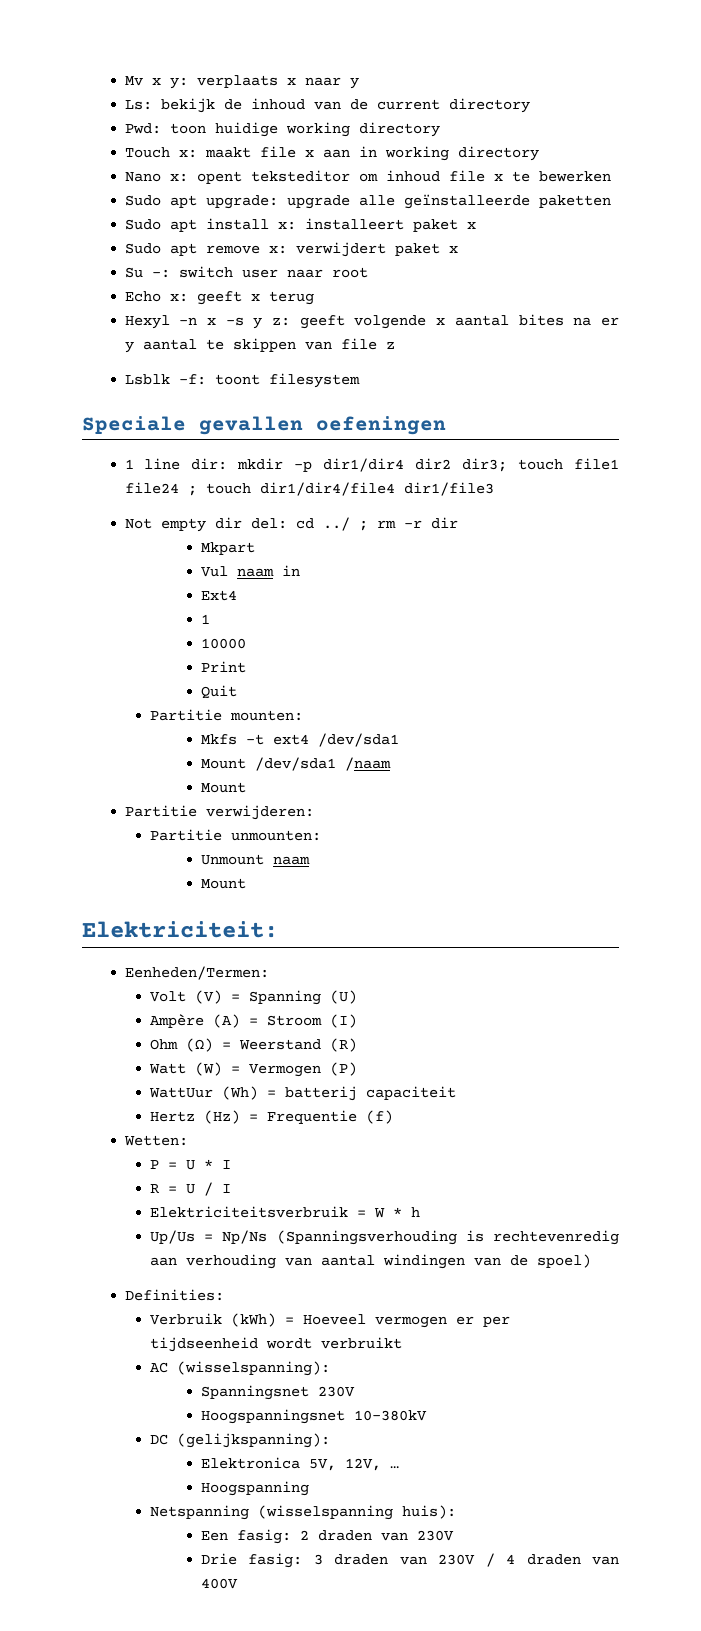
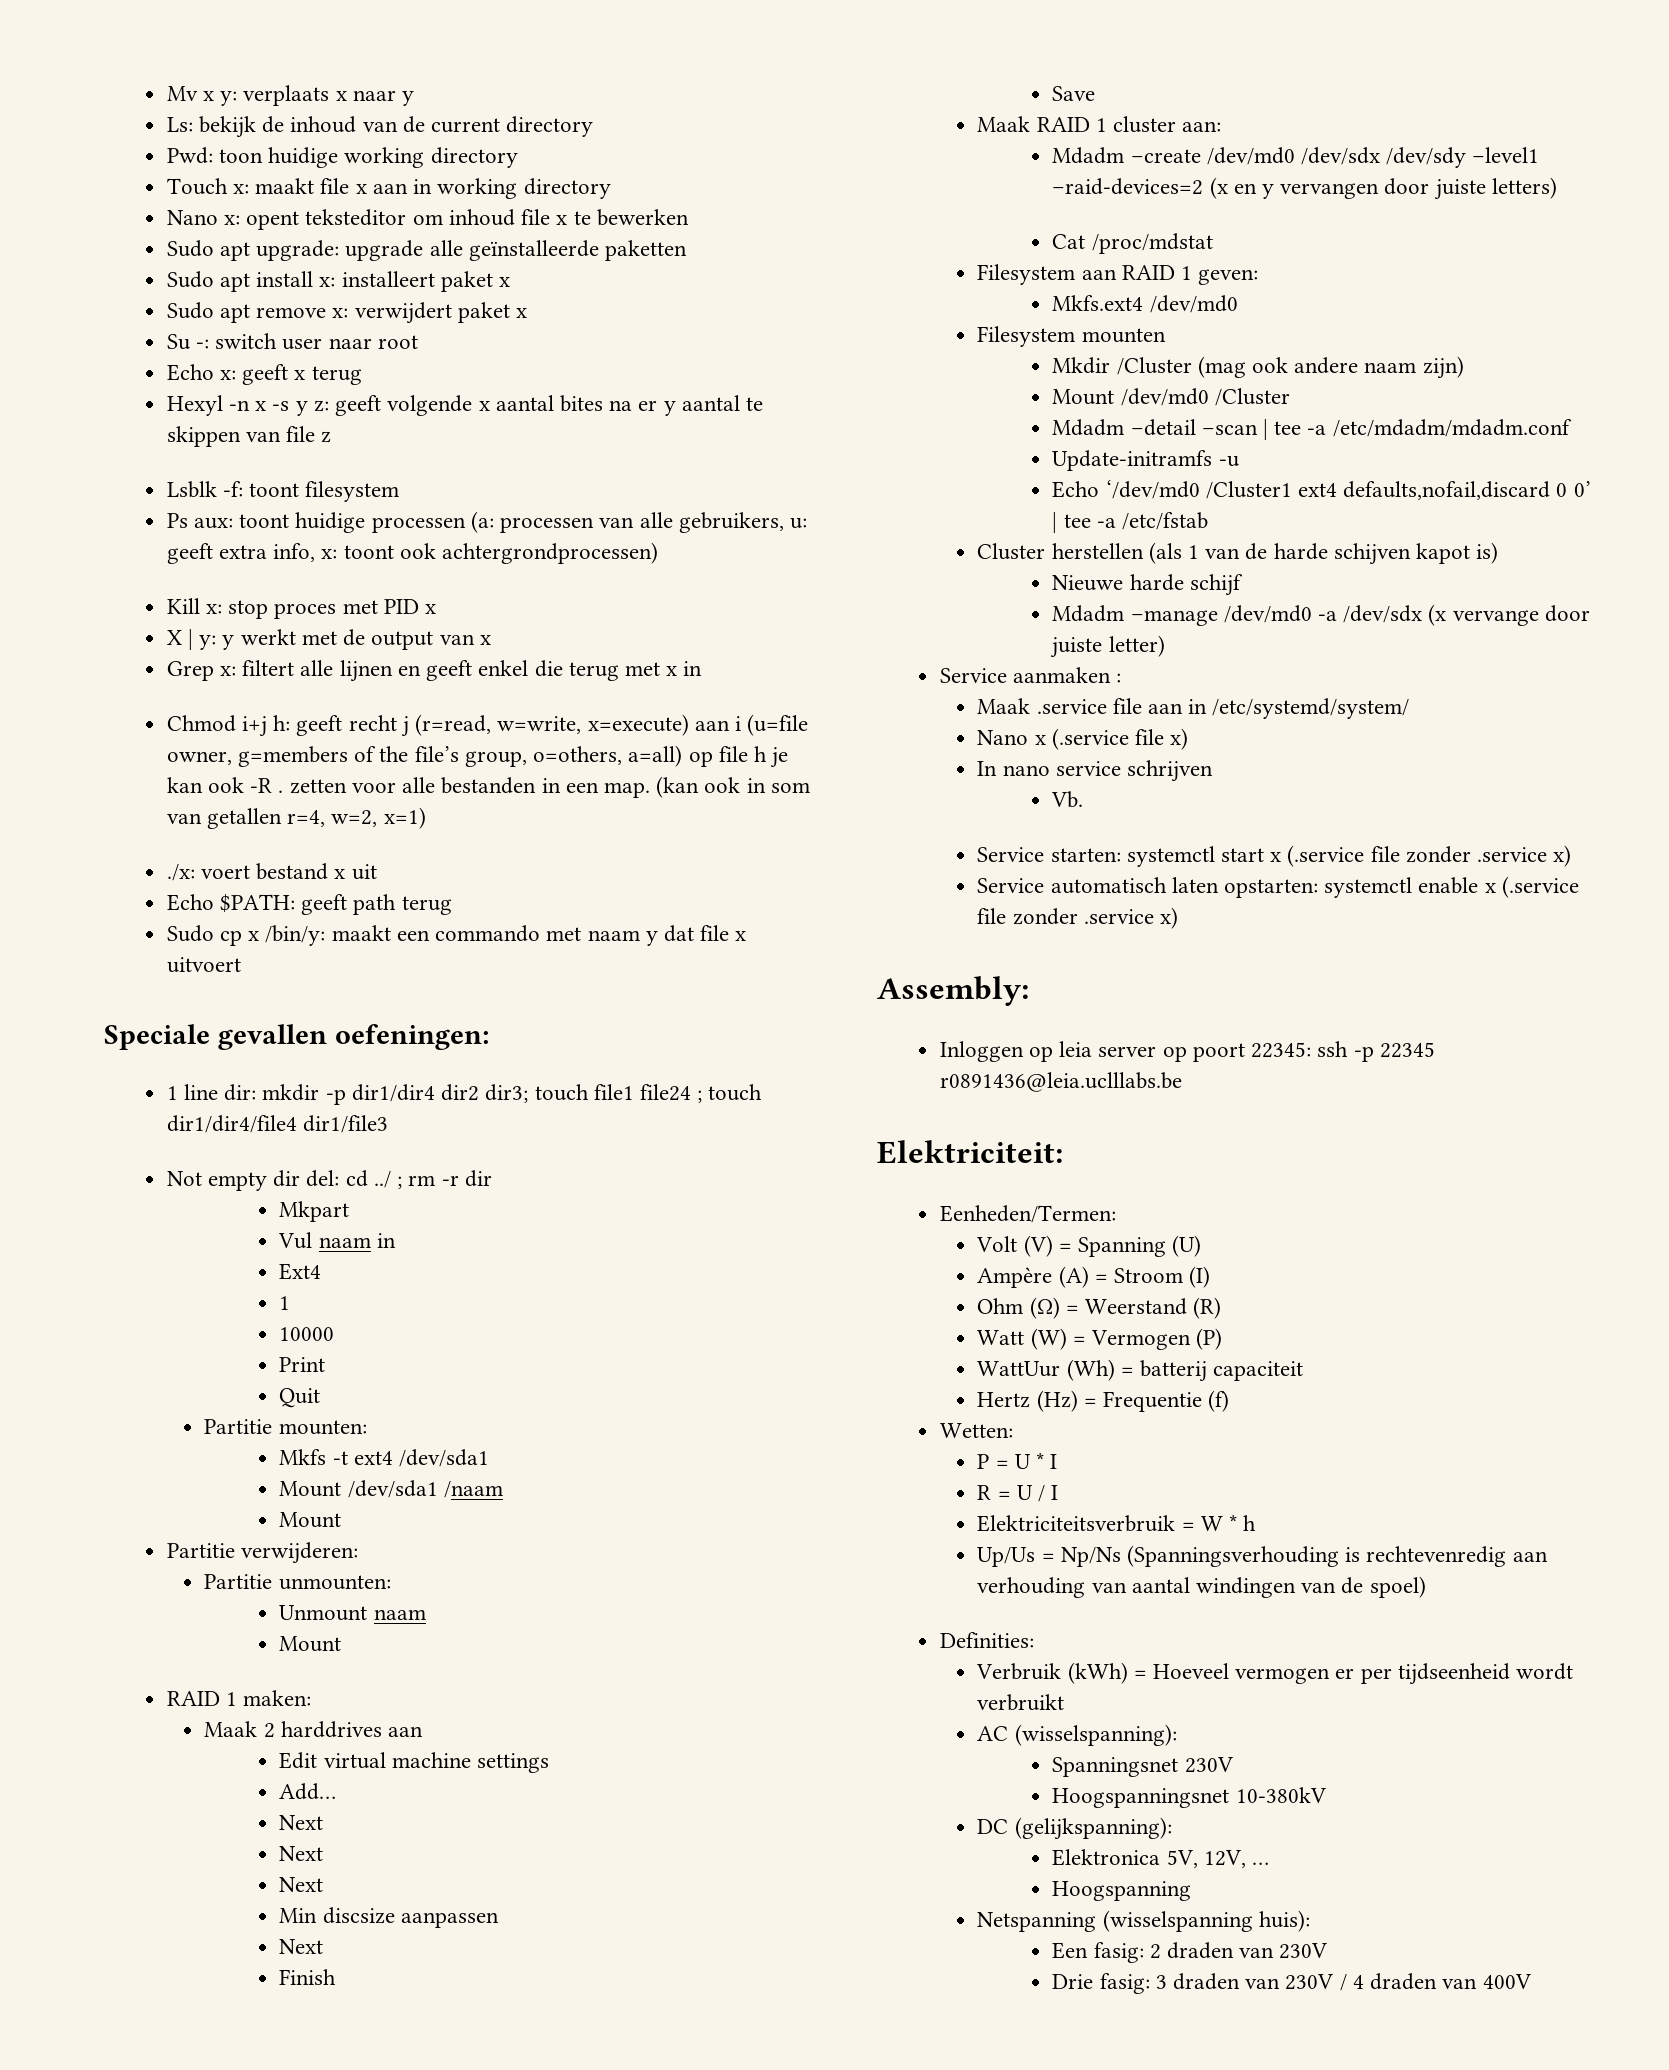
+ Ps aux: toont huidige processen (a: processen van alle gebruikers, u: geeft extra info, x: toont ook achtergrondprocessen)
+ Kill x: stop proces met PID x
+ X | y: y werkt met de output van x
+ Grep x: filtert alle lijnen en geeft enkel die terug met x in
+ Chmod i+j h: geeft recht j (r=read, w=write, x=execute) aan i (u=file owner, g=members of the file’s group, o=others, a=all) op file h je kan ook -R . zetten voor alle bestanden in een map. (kan ook in som van getallen r=4, w=2, x=1)
+ ./x: voert bestand x uit
+ Echo $PATH: geeft path terug
+ Sudo cp x /bin/y: maakt een commando met naam y dat file x uitvoert
- Speciale gevallen oefeningen
+ Speciale gevallen oefeningen:
+ RAID 1 maken:
+ Maak 2 harddrives aan
+ Edit virtual machine settings
+ Add…
+ Next
+ Next
+ Next
+ Min discsize aanpassen
+ Next
+ Finish
+ Save
+ Maak RAID 1 cluster aan:
+ Mdadm –create /dev/md0 /dev/sdx /dev/sdy –level1 –raid-devices=2 (x en y vervangen door juiste letters)
+ Cat /proc/mdstat
+ Filesystem aan RAID 1 geven:
+ Mkfs.ext4 /dev/md0
+ Filesystem mounten
+ Mkdir /Cluster (mag ook andere naam zijn)
+ Mount /dev/md0 /Cluster
+ Mdadm –detail –scan | tee -a /etc/mdadm/mdadm.conf
+ Update-initramfs -u
+ Echo ‘/dev/md0 /Cluster1 ext4 defaults,nofail,discard 0 0’ | tee -a /etc/fstab
+ Cluster herstellen (als 1 van de harde schijven kapot is)
+ Nieuwe harde schijf
+ Mdadm –manage /dev/md0 -a /dev/sdx (x vervange door juiste letter)
+ Service aanmaken :
+ Maak .service file aan in /etc/systemd/system/
+ Nano x (.service file x)
+ In nano service schrijven
+ Vb.
+ Service starten: systemctl start x (.service file zonder .service x)
+ Service automatisch laten opstarten: systemctl enable x (.service file zonder .service x)
+ Assembly:
+ Inloggen op leia server op poort 22345: ssh -p 22345 r0891436@leia.uclllabs.be

